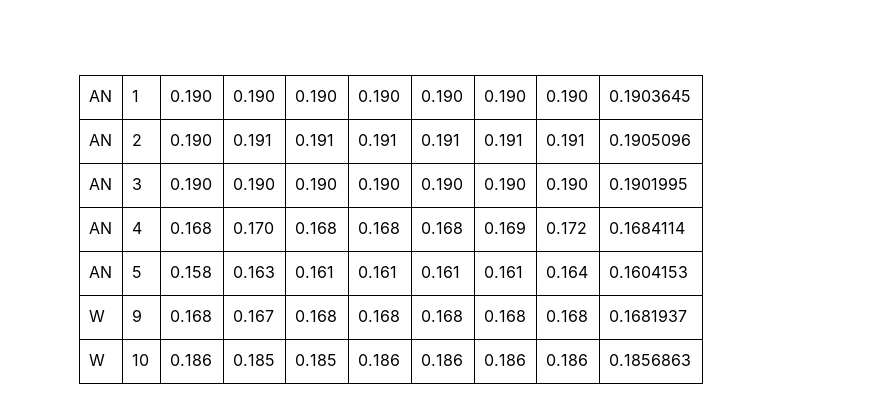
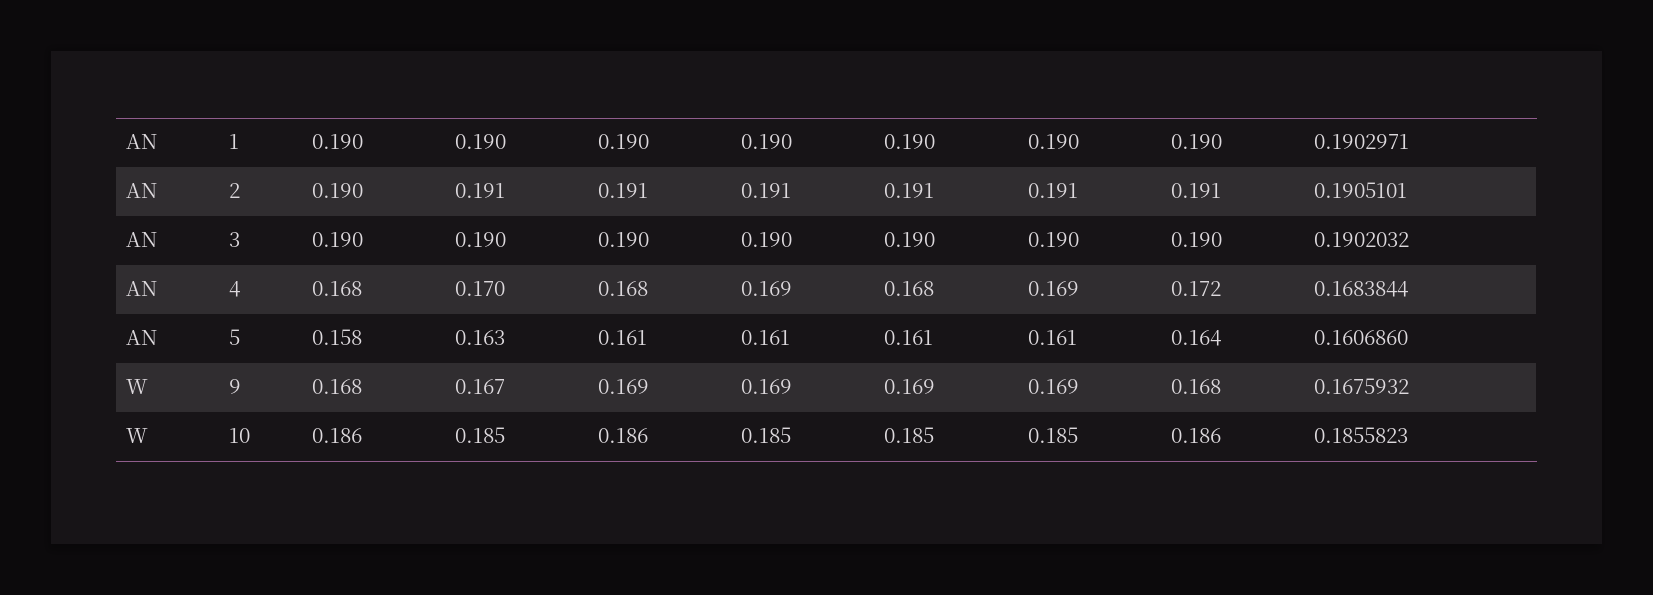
- AN | 1 | 0.190 | 0.190 | 0.190 | 0.190 | 0.190 | 0.190 | 0.190 | 0.1903645
+ AN | 1 | 0.190 | 0.190 | 0.190 | 0.190 | 0.190 | 0.190 | 0.190 | 0.1902971
- AN | 2 | 0.190 | 0.191 | 0.191 | 0.191 | 0.191 | 0.191 | 0.191 | 0.1905096
+ AN | 2 | 0.190 | 0.191 | 0.191 | 0.191 | 0.191 | 0.191 | 0.191 | 0.1905101
- AN | 3 | 0.190 | 0.190 | 0.190 | 0.190 | 0.190 | 0.190 | 0.190 | 0.1901995
+ AN | 3 | 0.190 | 0.190 | 0.190 | 0.190 | 0.190 | 0.190 | 0.190 | 0.1902032
- AN | 4 | 0.168 | 0.170 | 0.168 | 0.168 | 0.168 | 0.169 | 0.172 | 0.1684114
+ AN | 4 | 0.168 | 0.170 | 0.168 | 0.169 | 0.168 | 0.169 | 0.172 | 0.1683844
- AN | 5 | 0.158 | 0.163 | 0.161 | 0.161 | 0.161 | 0.161 | 0.164 | 0.1604153
+ AN | 5 | 0.158 | 0.163 | 0.161 | 0.161 | 0.161 | 0.161 | 0.164 | 0.1606860
- W | 9 | 0.168 | 0.167 | 0.168 | 0.168 | 0.168 | 0.168 | 0.168 | 0.1681937
+ W | 9 | 0.168 | 0.167 | 0.169 | 0.169 | 0.169 | 0.169 | 0.168 | 0.1675932
- W | 10 | 0.186 | 0.185 | 0.185 | 0.186 | 0.186 | 0.186 | 0.186 | 0.1856863
+ W | 10 | 0.186 | 0.185 | 0.186 | 0.185 | 0.185 | 0.185 | 0.186 | 0.1855823

